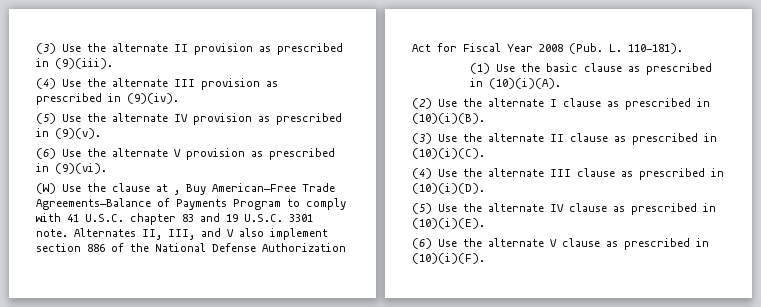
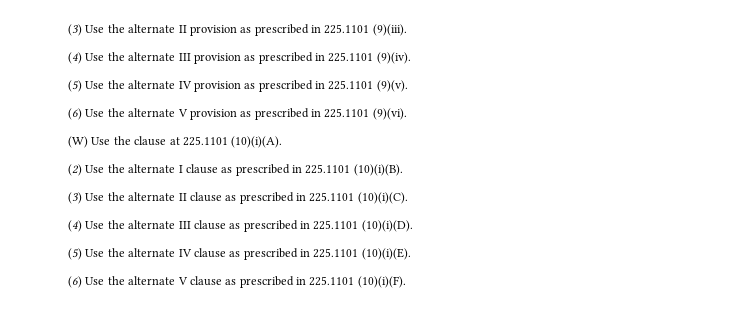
- (3) Use the alternate II provision as prescribed in (9)(iii).
+ (3) Use the alternate II provision as prescribed in 225.1101 (9)(iii).
- (4) Use the alternate III provision as prescribed in (9)(iv).
+ (4) Use the alternate III provision as prescribed in 225.1101 (9)(iv).
- (5) Use the alternate IV provision as prescribed in (9)(v).
+ (5) Use the alternate IV provision as prescribed in 225.1101 (9)(v).
- (6) Use the alternate V provision as prescribed in (9)(vi).
+ (6) Use the alternate V provision as prescribed in 225.1101 (9)(vi).
- (W) Use the clause at , Buy American—Free Trade Agreements—Balance of Payments Program to comply with 41 U.S.C. chapter 83 and 19 U.S.C. 3301 note. Alternates II, III, and V also implement section 886 of the National Defense Authorization Act for Fiscal Year 2008 (Pub. L. 110-181).
- (1) Use the basic clause as prescribed in (10)(i)(A).
+ (W) Use the clause at 225.1101 (10)(i)(A).
- (2) Use the alternate I clause as prescribed in (10)(i)(B).
+ (2) Use the alternate I clause as prescribed in 225.1101 (10)(i)(B).
- (3) Use the alternate II clause as prescribed in (10)(i)(C).
+ (3) Use the alternate II clause as prescribed in 225.1101 (10)(i)(C).
- (4) Use the alternate III clause as prescribed in (10)(i)(D).
+ (4) Use the alternate III clause as prescribed in 225.1101 (10)(i)(D).
- (5) Use the alternate IV clause as prescribed in (10)(i)(E).
+ (5) Use the alternate IV clause as prescribed in 225.1101 (10)(i)(E).
- (6) Use the alternate V clause as prescribed in (10)(i)(F).
+ (6) Use the alternate V clause as prescribed in 225.1101 (10)(i)(F).

